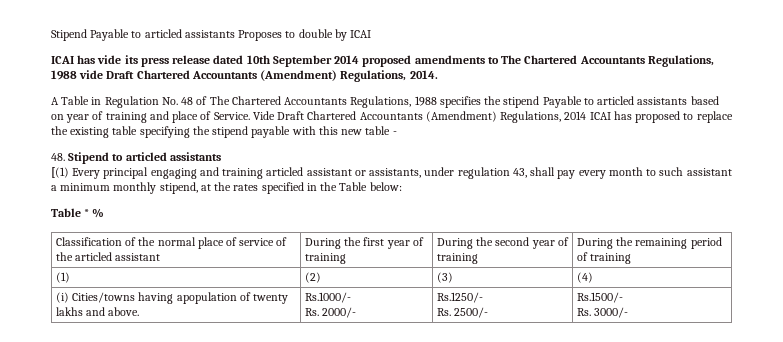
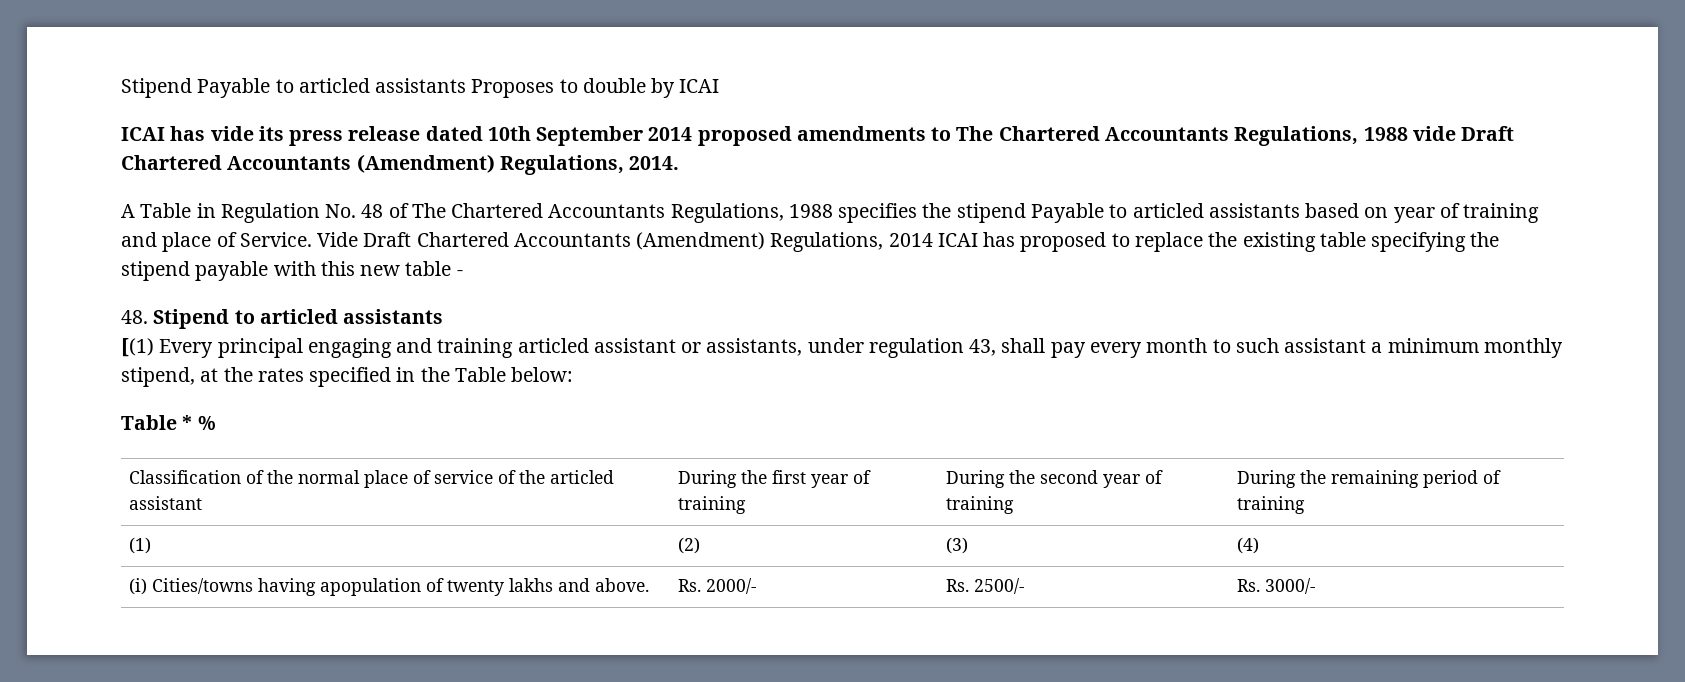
- (i) Cities/towns having apopulation of twenty lakhs and above. | Rs.1000/-
- Rs. 2000/- | Rs.1250/-
- Rs. 2500/- | Rs.1500/-
- Rs. 3000/-
+ (i) Cities/towns having apopulation of twenty lakhs and above. | Rs. 2000/- | Rs. 2500/- | Rs. 3000/-

